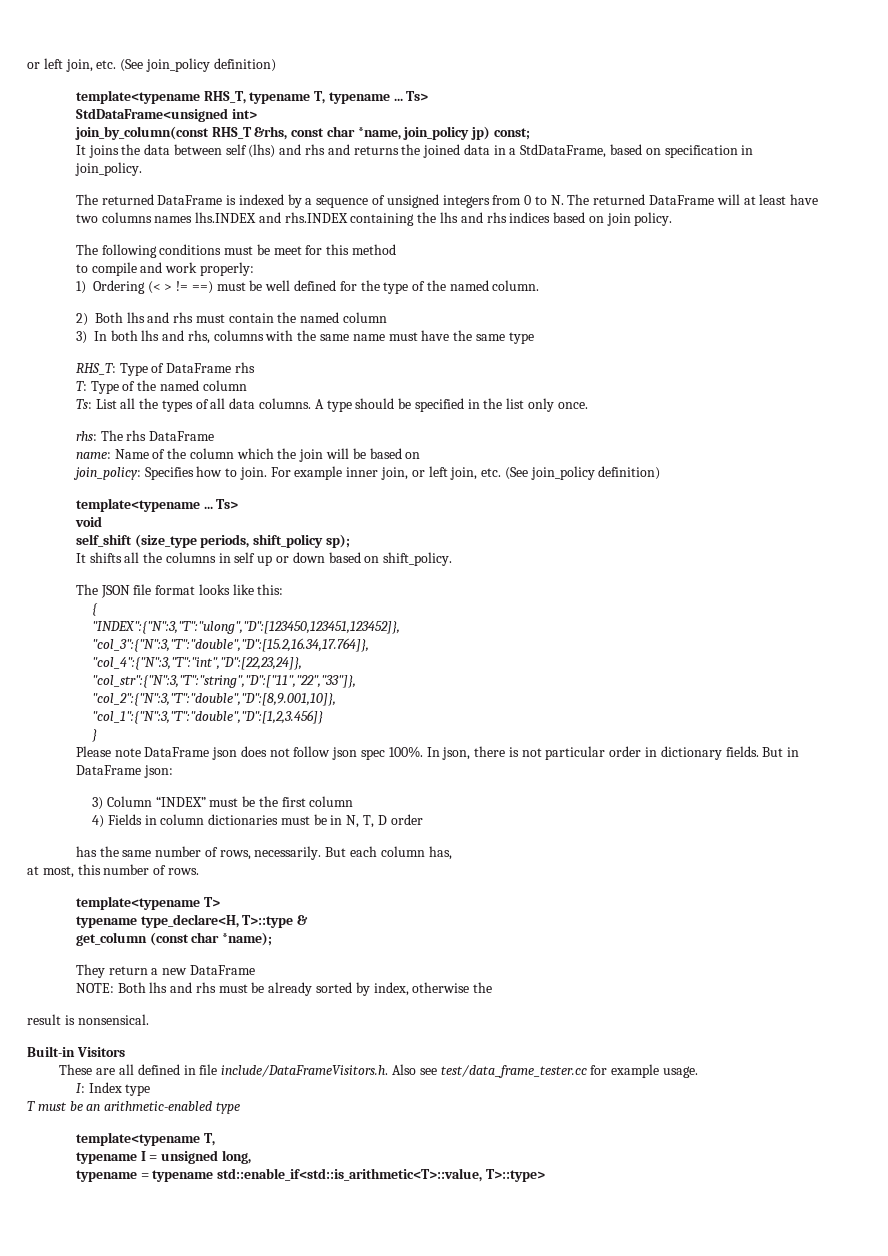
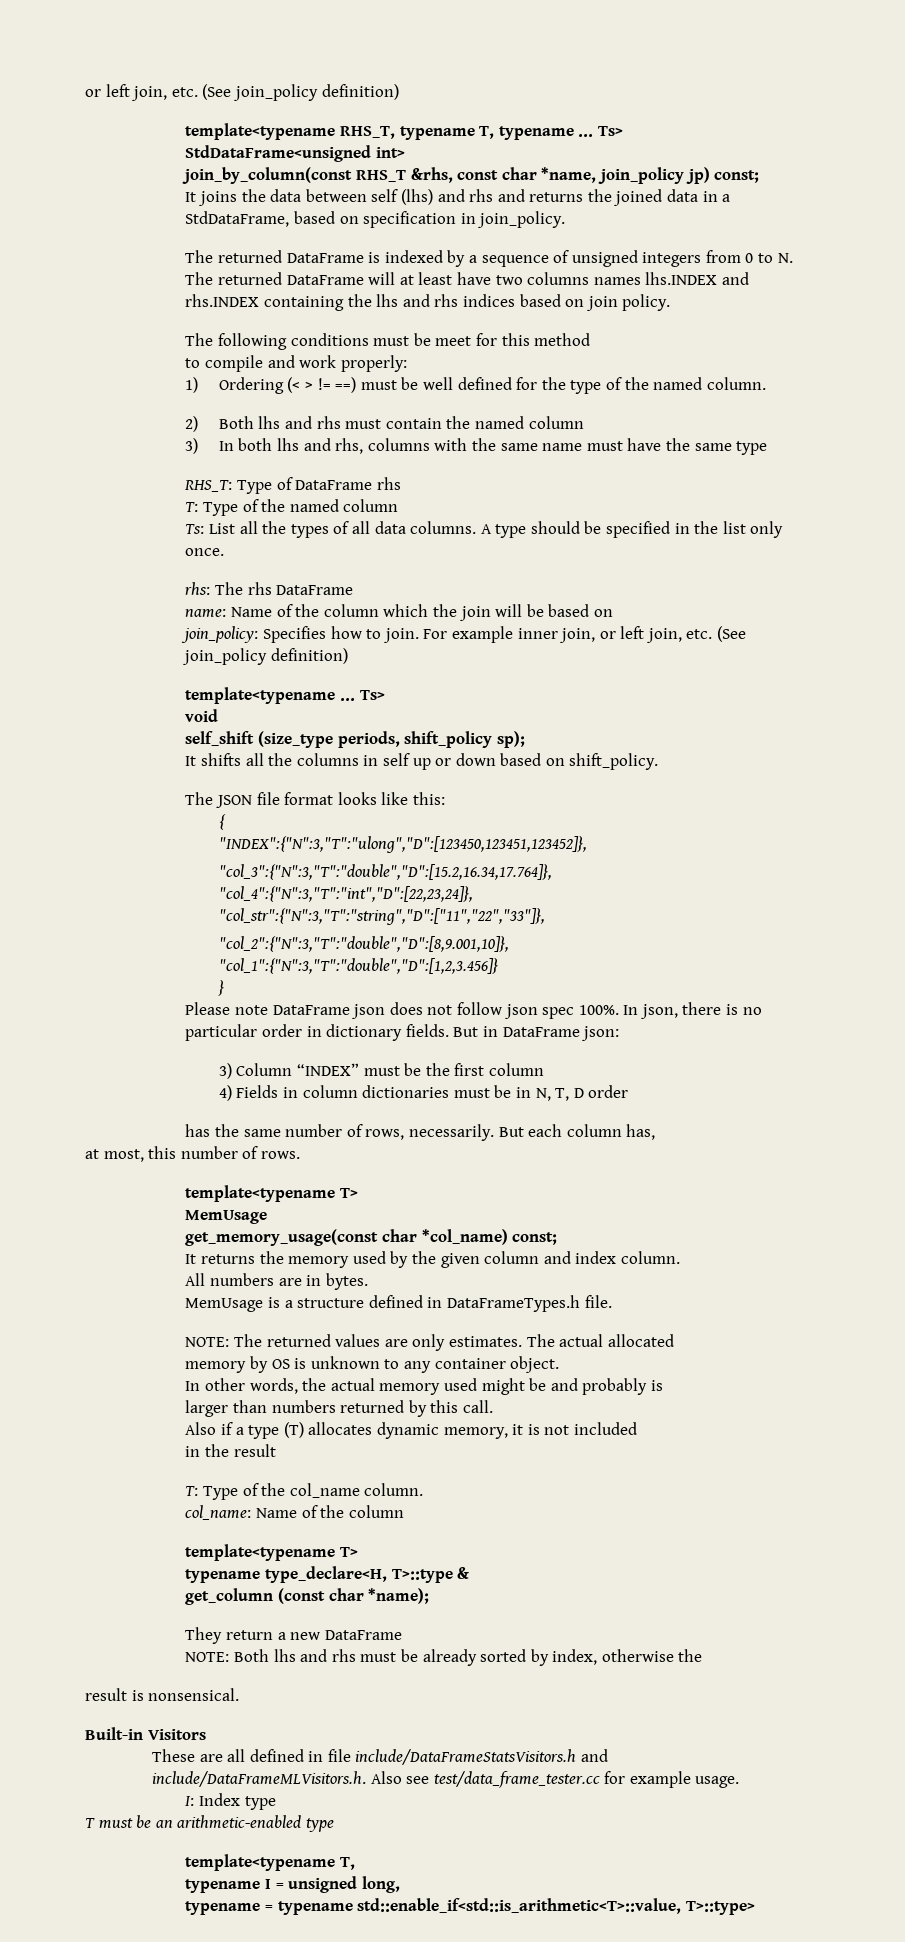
- In json, there is not particular order in dictionary fields.
+ In json, there is no particular order in dictionary fields.
  at most, this number of rows.
+ template<typename T>
+ MemUsage
+ get_memory_usage(const char *col_name) const;
+ It returns the memory used by the given column and index column.
+ All numbers are in bytes.
+ MemUsage is a structure defined in DataFrameTypes.h file.
+ NOTE: The returned values are only estimates. The actual allocated
+ memory by OS is unknown to any container object.
+ In other words, the actual memory used might be and probably is
+ larger than numbers returned by this call.
+ Also if a type (T) allocates dynamic memory, it is not included
+ in the result
+ T: Type of the col_name column.
+ col_name: Name of the column
- These are all defined in file include/DataFrameVisitors.h. Also see test/data_frame_tester.cc for example usage.
+ These are all defined in file include/DataFrameStatsVisitors.h and include/DataFrameMLVisitors.h. Also see test/data_frame_tester.cc for example usage.

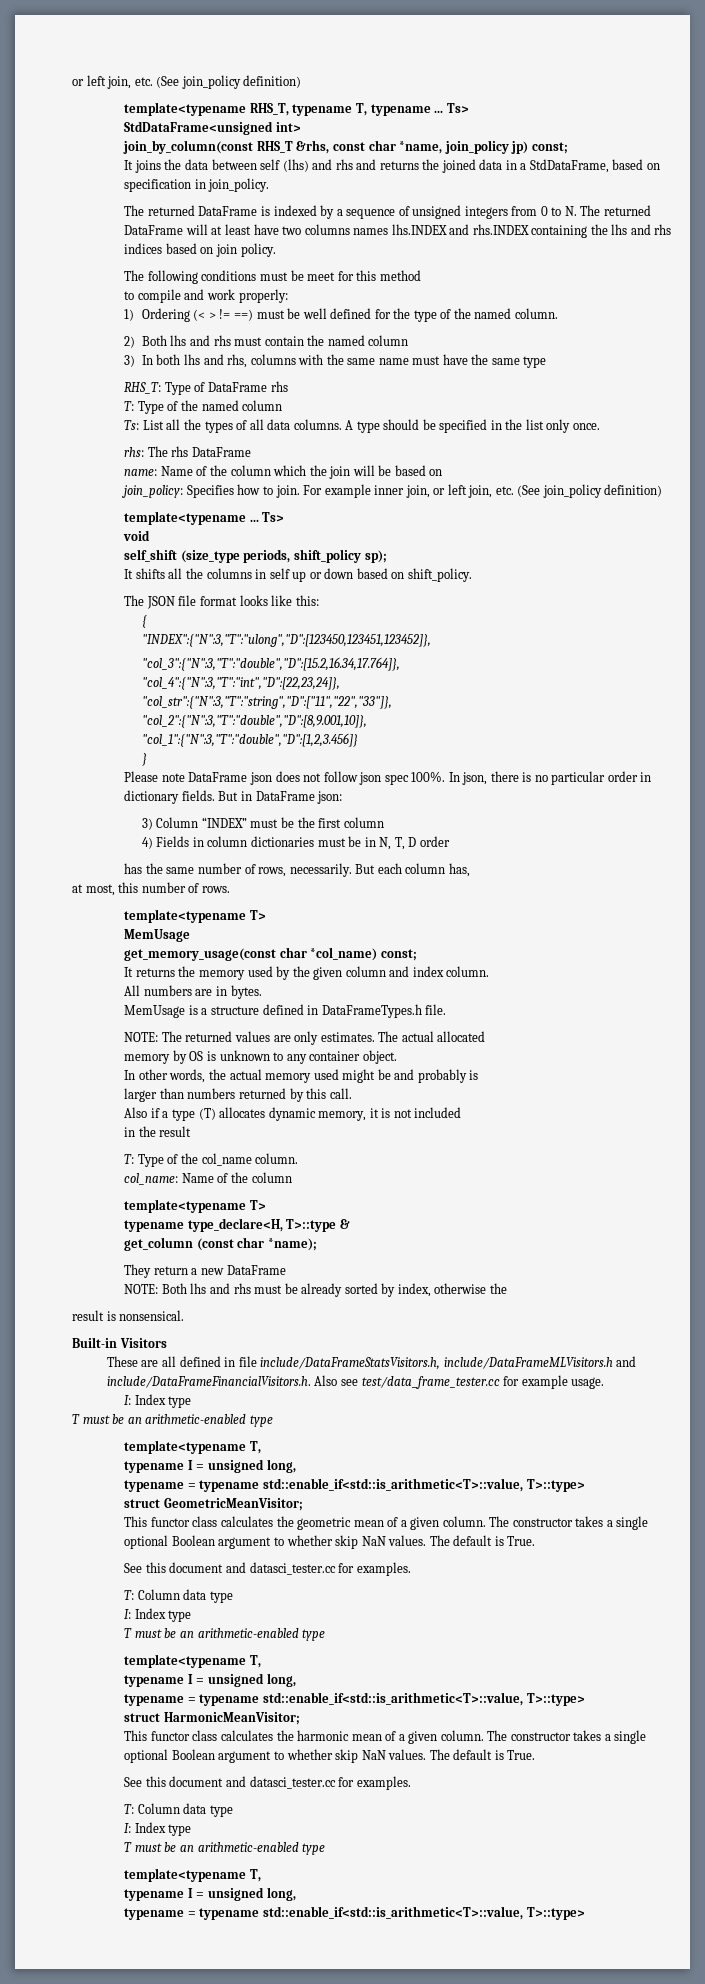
- These are all defined in file include/DataFrameStatsVisitors.h and include/DataFrameMLVisitors.h. Also see test/data_frame_tester.cc for example usage.
+ These are all defined in file include/DataFrameStatsVisitors.h, include/DataFrameMLVisitors.h and include/DataFrameFinancialVisitors.h. Also see test/data_frame_tester.cc for example usage.
+ struct GeometricMeanVisitor;
+ This functor class calculates the geometric mean of a given column. The constructor takes a single optional Boolean argument to whether skip NaN values. The default is True.
+ See this document and datasci_tester.cc for examples.
+ T: Column data type
+ I: Index type
+ T must be an arithmetic-enabled type
+ template<typename T,
+ typename I = unsigned long,
+ typename = typename std::enable_if<std::is_arithmetic<T>::value, T>::type>
+ struct HarmonicMeanVisitor;
+ This functor class calculates the harmonic mean of a given column. The constructor takes a single optional Boolean argument to whether skip NaN values. The default is True.
+ See this document and datasci_tester.cc for examples.
+ T: Column data type
+ I: Index type
+ T must be an arithmetic-enabled type
+ template<typename T,
+ typename I = unsigned long,
+ typename = typename std::enable_if<std::is_arithmetic<T>::value, T>::type>

